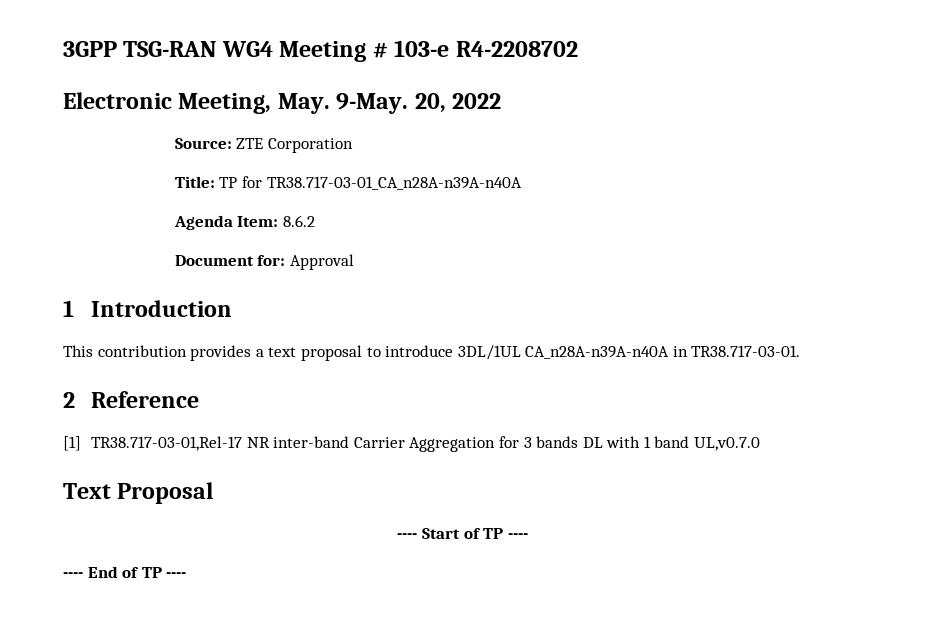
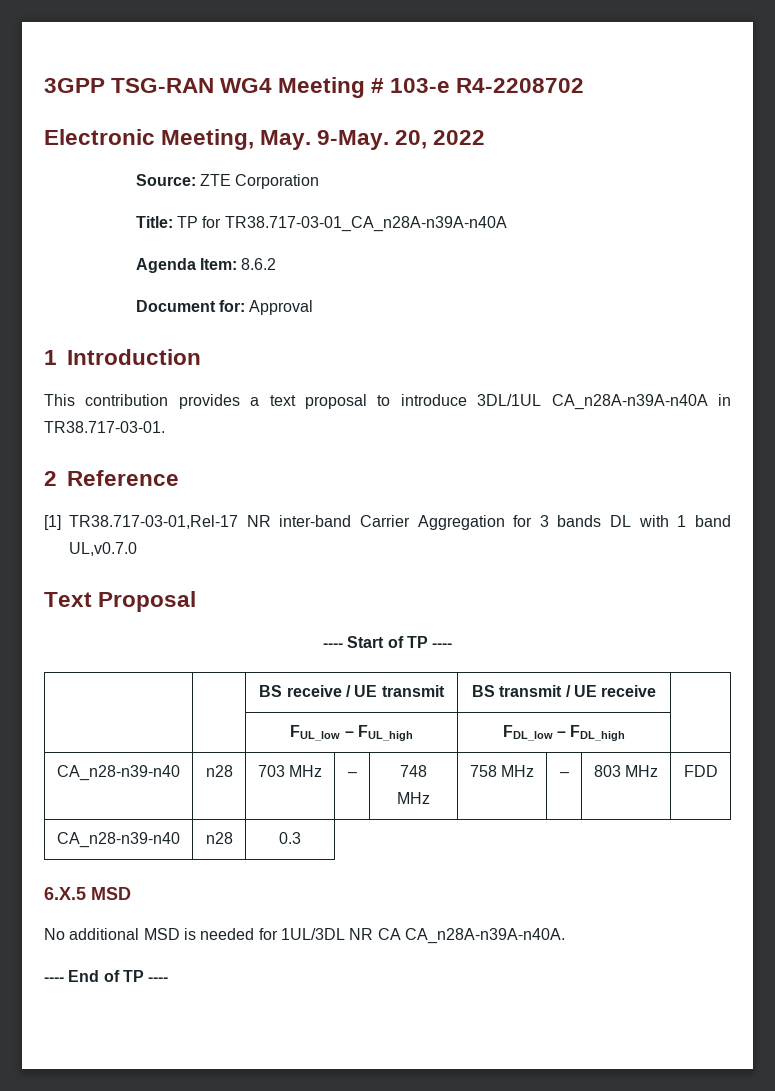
+ | | BS receive / UE transmit | BS transmit / UE receive |
+ | | FUL_low – FUL_high | FDL_low – FDL_high |
+ CA_n28-n39-n40 | n28 | 703 MHz | – | 748 MHz | 758 MHz | – | 803 MHz | FDD
+ CA_n28-n39-n40 | n28 | 0.3
+ 6.X.5 MSD
+ No additional MSD is needed for 1UL/3DL NR CA CA_n28A-n39A-n40A.

